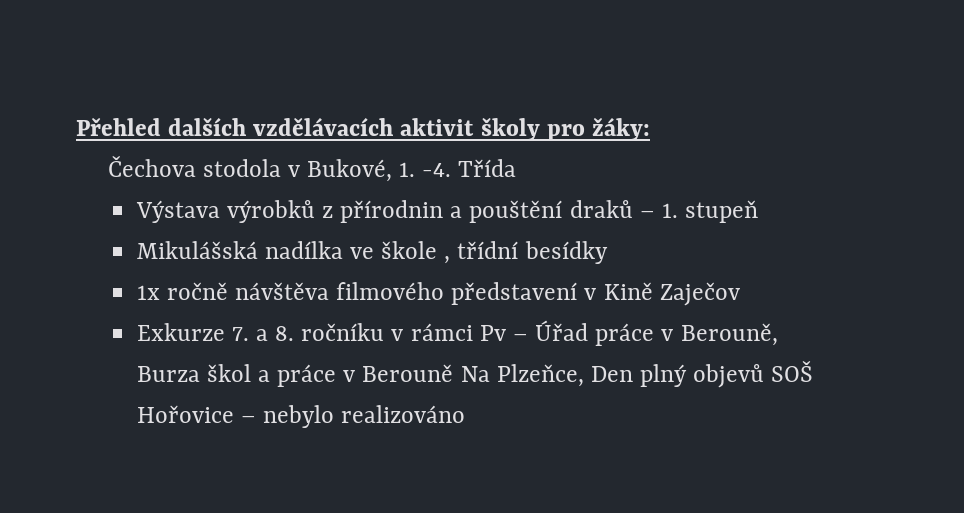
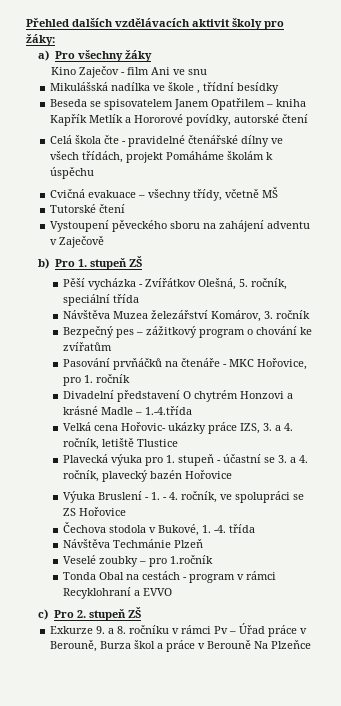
- Čechova stodola v Bukové, 1. -4. Třída
- Výstava výrobků z přírodnin a pouštění draků – 1. stupeň
+ a) Pro všechny žáky
+ Kino Zaječov - film Ani ve snu
- 1x ročně návštěva filmového představení v Kině Zaječov
+ Beseda se spisovatelem Janem Opatřilem – kniha Kapřík Metlík a Hororové povídky, autorské čtení
+ Celá škola čte - pravidelné čtenářské dílny ve všech třídách, projekt Pomáháme školám k úspěchu
+ Cvičná evakuace – všechny třídy, včetně MŠ
+ Tutorské čtení
+ Vystoupení pěveckého sboru na zahájení adventu v Zaječově
+ b) Pro 1. stupeň ZŠ
+ Pěší vycházka - Zvířátkov Olešná, 5. ročník, speciální třída
+ Návštěva Muzea železářství Komárov, 3. ročník
+ Bezpečný pes – zážitkový program o chování ke zvířatům
+ Pasování prvňáčků na čtenáře - MKC Hořovice, pro 1. ročník
+ Divadelní představení O chytrém Honzovi a krásné Madle – 1.-4.třída
+ Velká cena Hořovic- ukázky práce IZS, 3. a 4. ročník, letiště Tlustice
+ Plavecká výuka pro 1. stupeň - účastní se 3. a 4. ročník, plavecký bazén Hořovice
+ Výuka Bruslení - 1. - 4. ročník, ve spolupráci se ZS Hořovice
+ Čechova stodola v Bukové, 1. -4. třída
+ Návštěva Techmánie Plzeň
+ Veselé zoubky – pro 1.ročník
+ Tonda Obal na cestách - program v rámci Recyklohraní a EVVO
+ c) Pro 2. stupeň ZŠ
- Exkurze 7. a 8. ročníku v rámci Pv – Úřad práce v Berouně, Burza škol a práce v Berouně Na Plzeňce, Den plný objevů SOŠ Hořovice – nebylo realizováno
+ Exkurze 9. a 8. ročníku v rámci Pv – Úřad práce v Berouně, Burza škol a práce v Berouně Na Plzeňce

